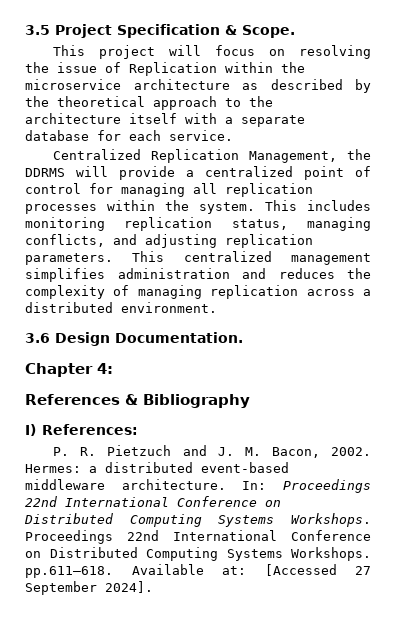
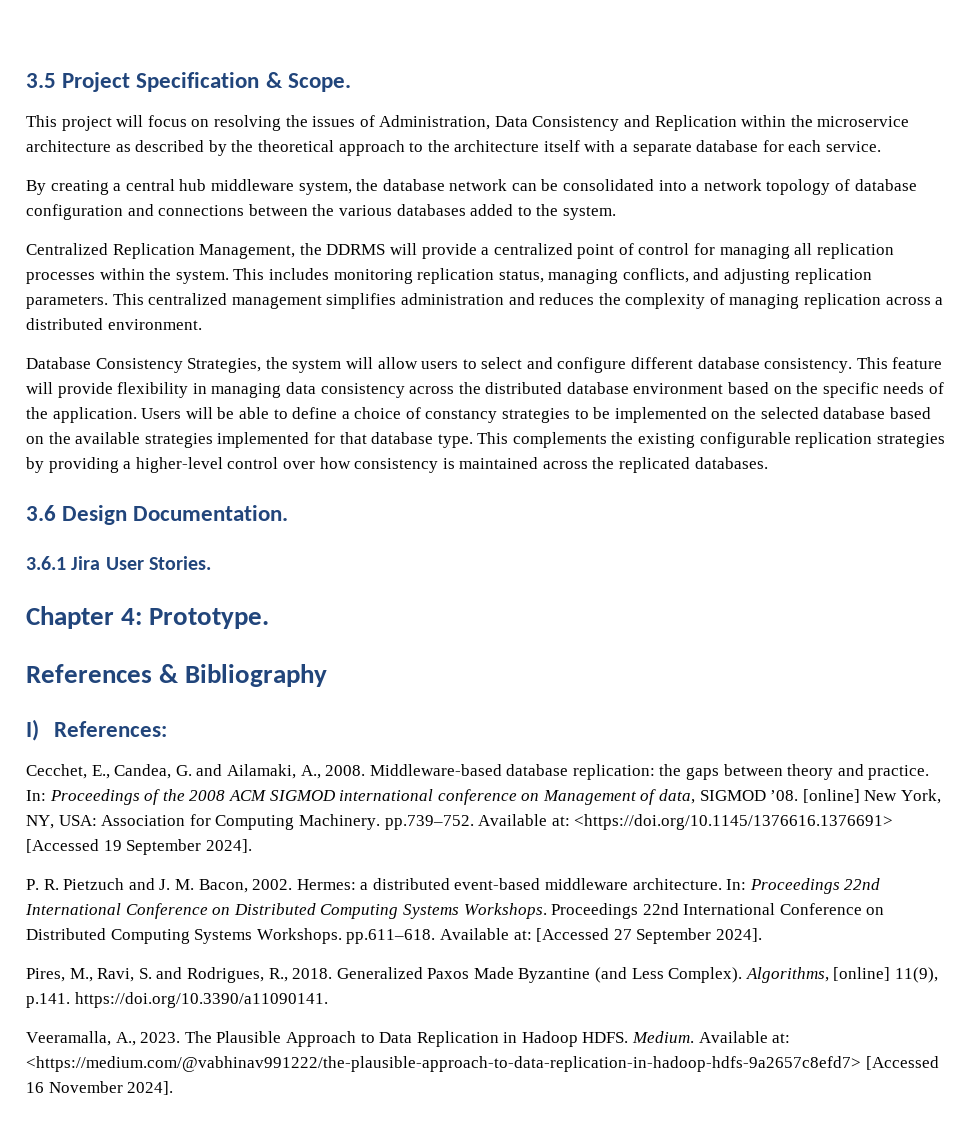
- This project will focus on resolving the issue of Replication within the microservice architecture as described by the theoretical approach to the architecture itself with a separate database for each service.
+ This project will focus on resolving the issues of Administration, Data Consistency and Replication within the microservice architecture as described by the theoretical approach to the architecture itself with a separate database for each service.
+ By creating a central hub middleware system, the database network can be consolidated into a network topology of database configuration and connections between the various databases added to the system.
+ Database Consistency Strategies, the system will allow users to select and configure different database consistency. This feature will provide flexibility in managing data consistency across the distributed database environment based on the specific needs of the application. Users will be able to define a choice of constancy strategies to be implemented on the selected database based on the available strategies implemented for that database type. This complements the existing configurable replication strategies by providing a higher-level control over how consistency is maintained across the replicated databases.
+ 3.6.1 Jira User Stories.
- Chapter 4:
+ Chapter 4: Prototype.
+ Cecchet, E., Candea, G. and Ailamaki, A., 2008. Middleware-based database replication: the gaps between theory and practice. In: Proceedings of the 2008 ACM SIGMOD international conference on Management of data, SIGMOD ’08. [online] New York, NY, USA: Association for Computing Machinery. pp.739–752. Available at: <https://doi.org/10.1145/1376616.1376691> [Accessed 19 September 2024].
+ Pires, M., Ravi, S. and Rodrigues, R., 2018. Generalized Paxos Made Byzantine (and Less Complex). Algorithms, [online] 11(9), p.141. https://doi.org/10.3390/a11090141.
+ Veeramalla, A., 2023. The Plausible Approach to Data Replication in Hadoop HDFS. Medium. Available at: <https://medium.com/@vabhinav991222/the-plausible-approach-to-data-replication-in-hadoop-hdfs-9a2657c8efd7> [Accessed 16 November 2024].

